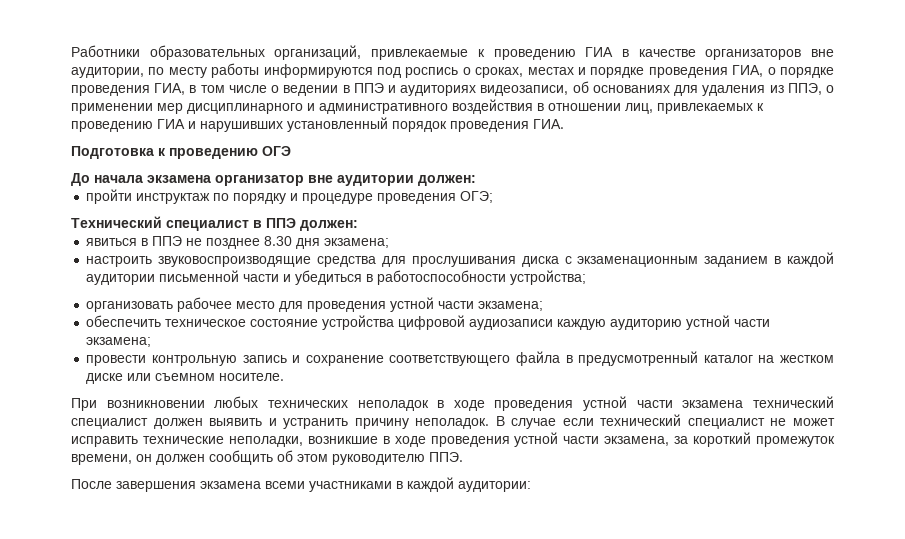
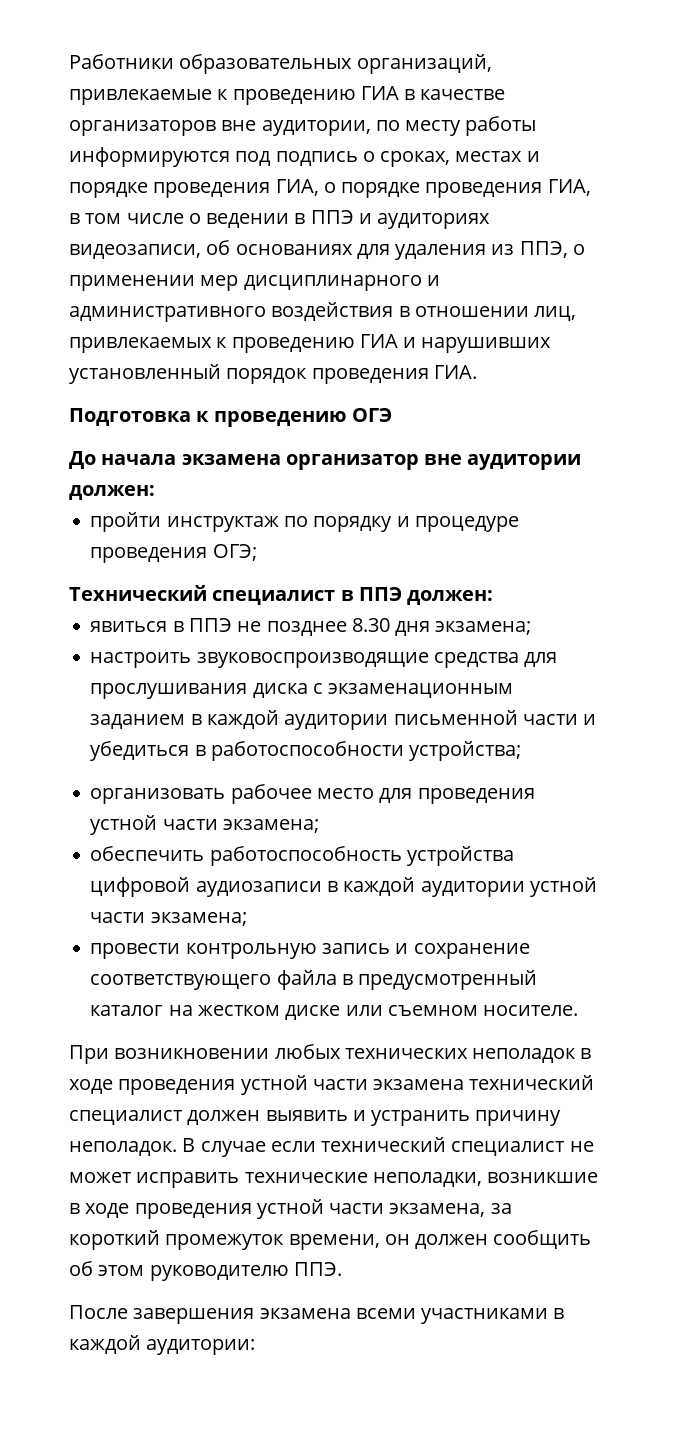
- Работники образовательных организаций, привлекаемые к проведению ГИА в качестве организаторов вне аудитории, по месту работы информируются под роспись о сроках, местах и порядке проведения ГИА, о порядке проведения ГИА, в том числе о ведении в ППЭ и аудиториях видеозаписи, об основаниях для удаления из ППЭ, о применении мер дисциплинарного и административного воздействия в отношении лиц, привлекаемых к проведению ГИА и нарушивших установленный порядок проведения ГИА.
+ Работники образовательных организаций, привлекаемые к проведению ГИА в качестве организаторов вне аудитории, по месту работы информируются под подпись о сроках, местах и порядке проведения ГИА, о порядке проведения ГИА, в том числе о ведении в ППЭ и аудиториях видеозаписи, об основаниях для удаления из ППЭ, о применении мер дисциплинарного и административного воздействия в отношении лиц, привлекаемых к проведению ГИА и нарушивших установленный порядок проведения ГИА.
- обеспечить техническое состояние устройства цифровой аудиозаписи каждую аудиторию устной части экзамена;
+ обеспечить работоспособность устройства цифровой аудиозаписи в каждой аудитории устной части экзамена;

